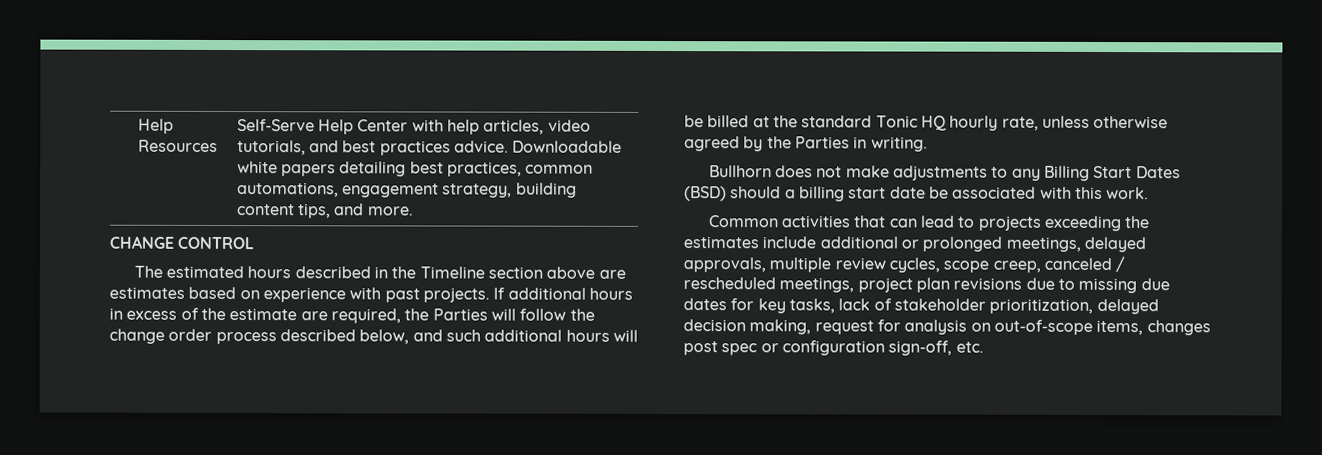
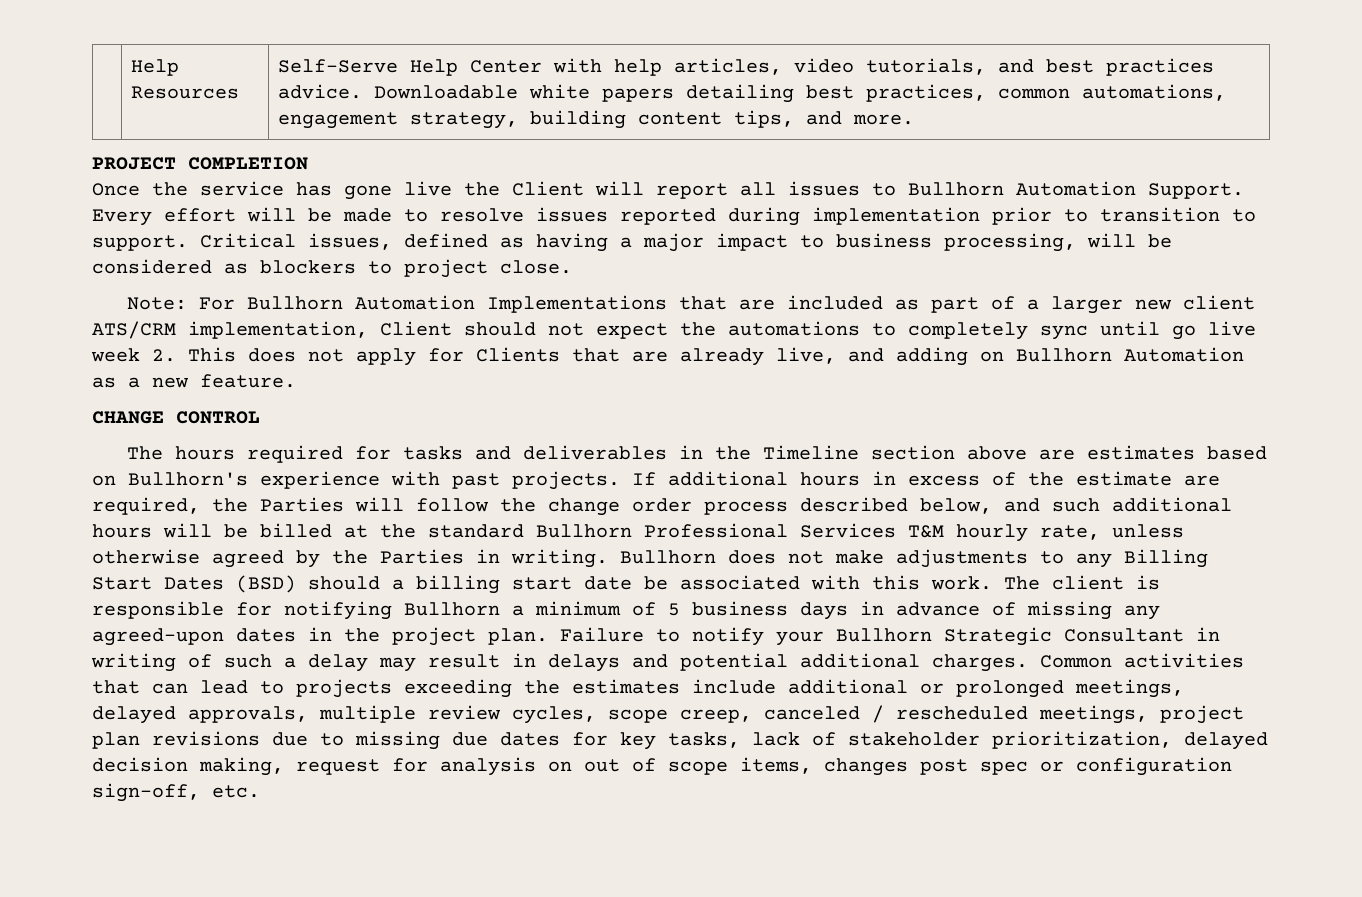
+ PROJECT COMPLETION
+ Once the service has gone live the Client will report all issues to Bullhorn Automation Support. Every effort will be made to resolve issues reported during implementation prior to transition to support. Critical issues, defined as having a major impact to business processing, will be considered as blockers to project close.
+ Note: For Bullhorn Automation Implementations that are included as part of a larger new client ATS/CRM implementation, Client should not expect the automations to completely sync until go live week 2. This does not apply for Clients that are already live, and adding on Bullhorn Automation as a new feature.
  CHANGE CONTROL
- The estimated hours described in the Timeline section above are estimates based on experience with past projects.
+ The hours required for tasks and deliverables in the Timeline section above are estimates based on Bullhorn's experience with past projects.
- If additional hours in excess of the estimate are required, the Parties will follow the change order process described below, and such additional hours will be billed at the standard Tonic HQ hourly rate, unless otherwise agreed by the Parties in writing.
- Bullhorn does not make adjustments to any Billing Start Dates (BSD) should a billing start date be associated with this work.
- Common activities that can lead to projects exceeding the estimates include additional or prolonged meetings, delayed approvals, multiple review cycles, scope creep, canceled / rescheduled meetings, project plan revisions due to missing due dates for key tasks, lack of stakeholder prioritization, delayed decision making, request for analysis on out-of-scope items, changes post spec or configuration sign-off, etc.
+ If additional hours in excess of the estimate are required, the Parties will follow the change order process described below, and such additional hours will be billed at the standard Bullhorn Professional Services T&M hourly rate, unless otherwise agreed by the Parties in writing. Bullhorn does not make adjustments to any Billing Start Dates (BSD) should a billing start date be associated with this work. The client is responsible for notifying Bullhorn a minimum of 5 business days in advance of missing any agreed-upon dates in the project plan. Failure to notify your Bullhorn Strategic Consultant in writing of such a delay may result in delays and potential additional charges. Common activities that can lead to projects exceeding the estimates include additional or prolonged meetings, delayed approvals, multiple review cycles, scope creep, canceled / rescheduled meetings, project plan revisions due to missing due dates for key tasks, lack of stakeholder prioritization, delayed decision making, request for analysis on out of scope items, changes post spec or configuration sign-off, etc.

